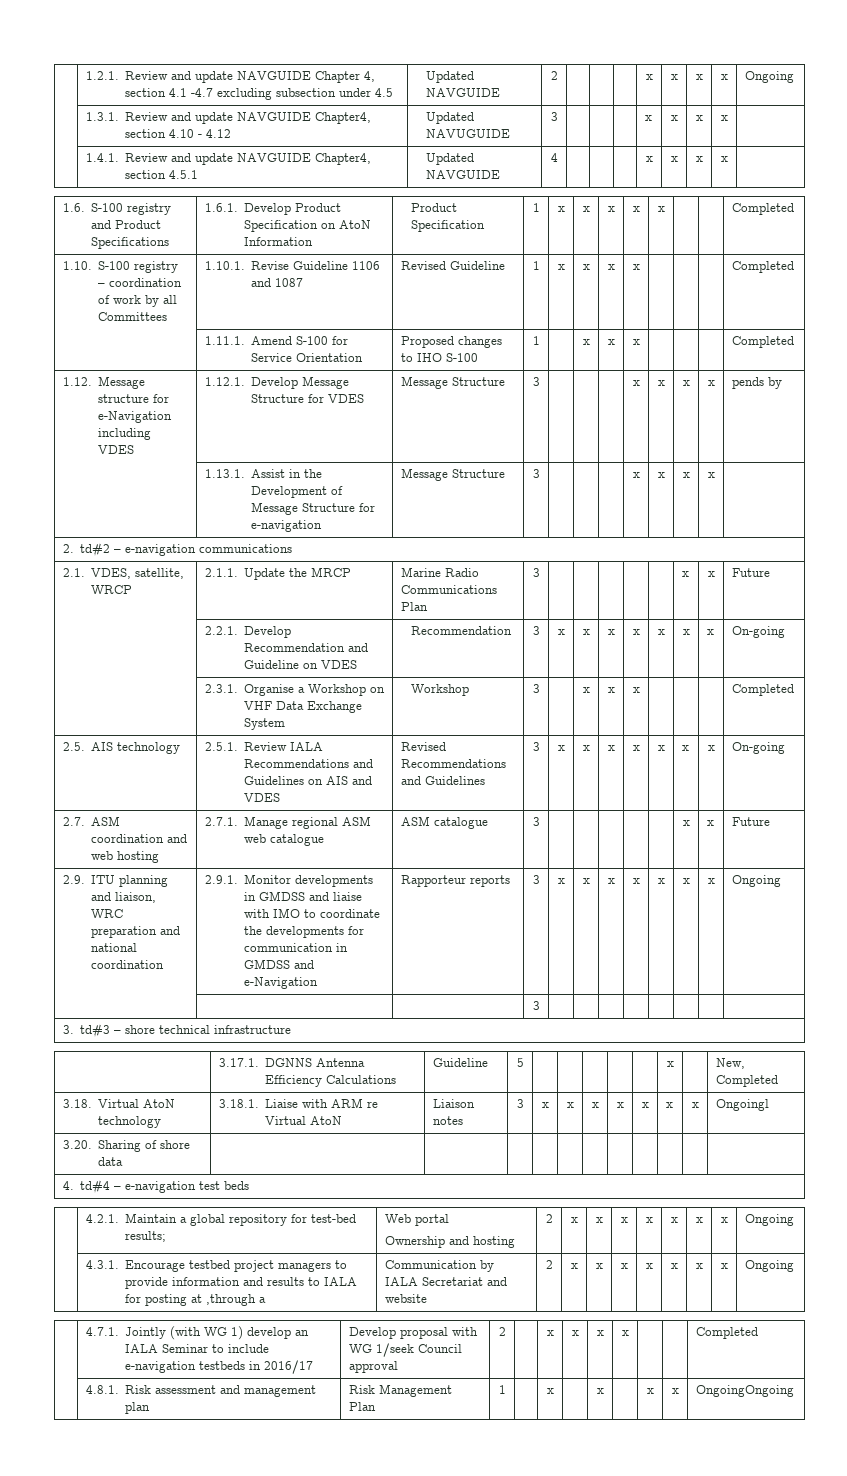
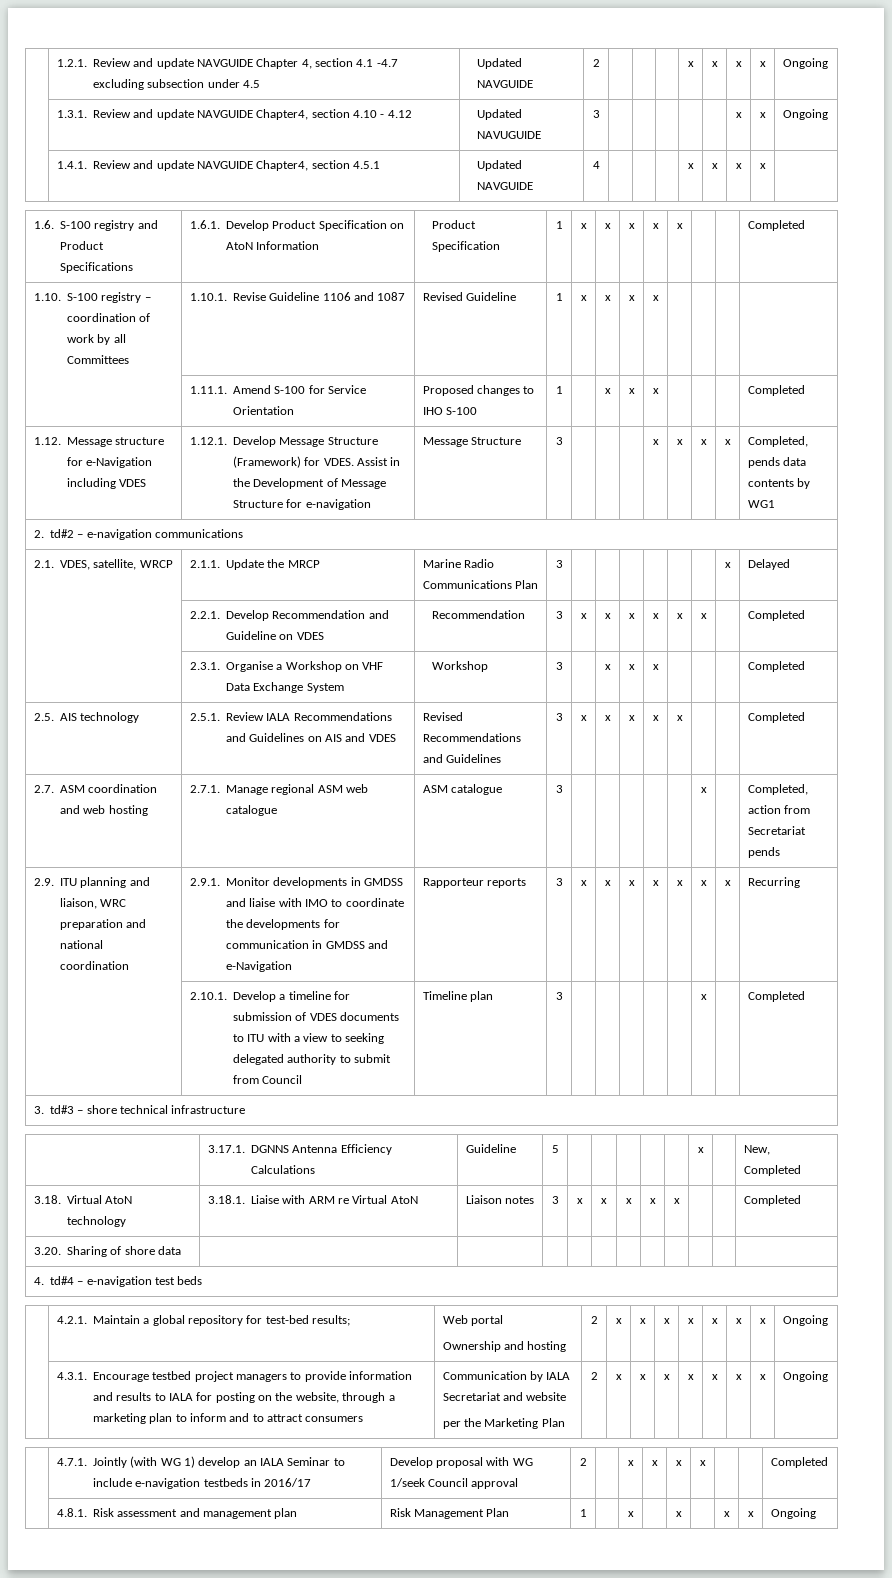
- | 1.3.1. Review and update NAVGUIDE Chapter4, section 4.10 - 4.12 | Updated NAVUGUIDE | 3 | | | | x | x | x | x |
+ | 1.3.1. Review and update NAVGUIDE Chapter4, section 4.10 - 4.12 | Updated NAVUGUIDE | 3 | | | | | | x | x | Ongoing
- 1.10. S-100 registry – coordination of work by all Committees | 1.10.1. Revise Guideline 1106 and 1087 | Revised Guideline | 1 | x | x | x | x | | | | Completed
+ 1.10. S-100 registry – coordination of work by all Committees | 1.10.1. Revise Guideline 1106 and 1087 | Revised Guideline | 1 | x | x | x | x | | | |
- 1.12. Message structure for e-Navigation including VDES | 1.12.1. Develop Message Structure for VDES | Message Structure | 3 | | | | x | x | x | x | pends by
- | 1.13.1. Assist in the Development of Message Structure for e-navigation | Message Structure | 3 | | | | x | x | x | x |
+ 1.12. Message structure for e-Navigation including VDES | 1.12.1. Develop Message Structure (Framework) for VDES. Assist in the Development of Message Structure for e-navigation | Message Structure | 3 | | | | x | x | x | x | Completed, pends data contents by WG1
- 2.1. VDES, satellite, WRCP | 2.1.1. Update the MRCP | Marine Radio Communications Plan | 3 | | | | | | x | x | Future
+ 2.1. VDES, satellite, WRCP | 2.1.1. Update the MRCP | Marine Radio Communications Plan | 3 | | | | | | | x | Delayed
- | 2.2.1. Develop Recommendation and Guideline on VDES | Recommendation | 3 | x | x | x | x | x | x | x | On-going
+ | 2.2.1. Develop Recommendation and Guideline on VDES | Recommendation | 3 | x | x | x | x | x | x | | Completed
- 2.5. AIS technology | 2.5.1. Review IALA Recommendations and Guidelines on AIS and VDES | Revised Recommendations and Guidelines | 3 | x | x | x | x | x | x | x | On-going
+ 2.5. AIS technology | 2.5.1. Review IALA Recommendations and Guidelines on AIS and VDES | Revised Recommendations and Guidelines | 3 | x | x | x | x | x | | | Completed
- 2.7. ASM coordination and web hosting | 2.7.1. Manage regional ASM web catalogue | ASM catalogue | 3 | | | | | | x | x | Future
+ 2.7. ASM coordination and web hosting | 2.7.1. Manage regional ASM web catalogue | ASM catalogue | 3 | | | | | | x | | Completed, action from Secretariat pends
- 2.9. ITU planning and liaison, WRC preparation and national coordination | 2.9.1. Monitor developments in GMDSS and liaise with IMO to coordinate the developments for communication in GMDSS and e-Navigation | Rapporteur reports | 3 | x | x | x | x | x | x | x | Ongoing
- | | | 3 | | | | | | | |
+ 2.9. ITU planning and liaison, WRC preparation and national coordination | 2.9.1. Monitor developments in GMDSS and liaise with IMO to coordinate the developments for communication in GMDSS and e-Navigation | Rapporteur reports | 3 | x | x | x | x | x | x | x | Recurring
+ | 2.10.1. Develop a timeline for submission of VDES documents to ITU with a view to seeking delegated authority to submit from Council | Timeline plan | 3 | | | | | | x | | Completed
- 3.18. Virtual AtoN technology | 3.18.1. Liaise with ARM re Virtual AtoN | Liaison notes | 3 | x | x | x | x | x | x | x | Ongoingl
+ 3.18. Virtual AtoN technology | 3.18.1. Liaise with ARM re Virtual AtoN | Liaison notes | 3 | x | x | x | x | x | | | Completed
- 4.3.1. Encourage testbed project managers to provide information and results to IALA for posting at ,through a
+ 4.3.1. Encourage testbed project managers to provide information and results to IALA for posting on the website, through a marketing plan to inform and to attract consumers
+ per the Marketing Plan
- | 4.8.1. Risk assessment and management plan | Risk Management Plan | 1 | | x | | x | | x | x | OngoingOngoing
+ | 4.8.1. Risk assessment and management plan | Risk Management Plan | 1 | | x | | x | | x | x | Ongoing

